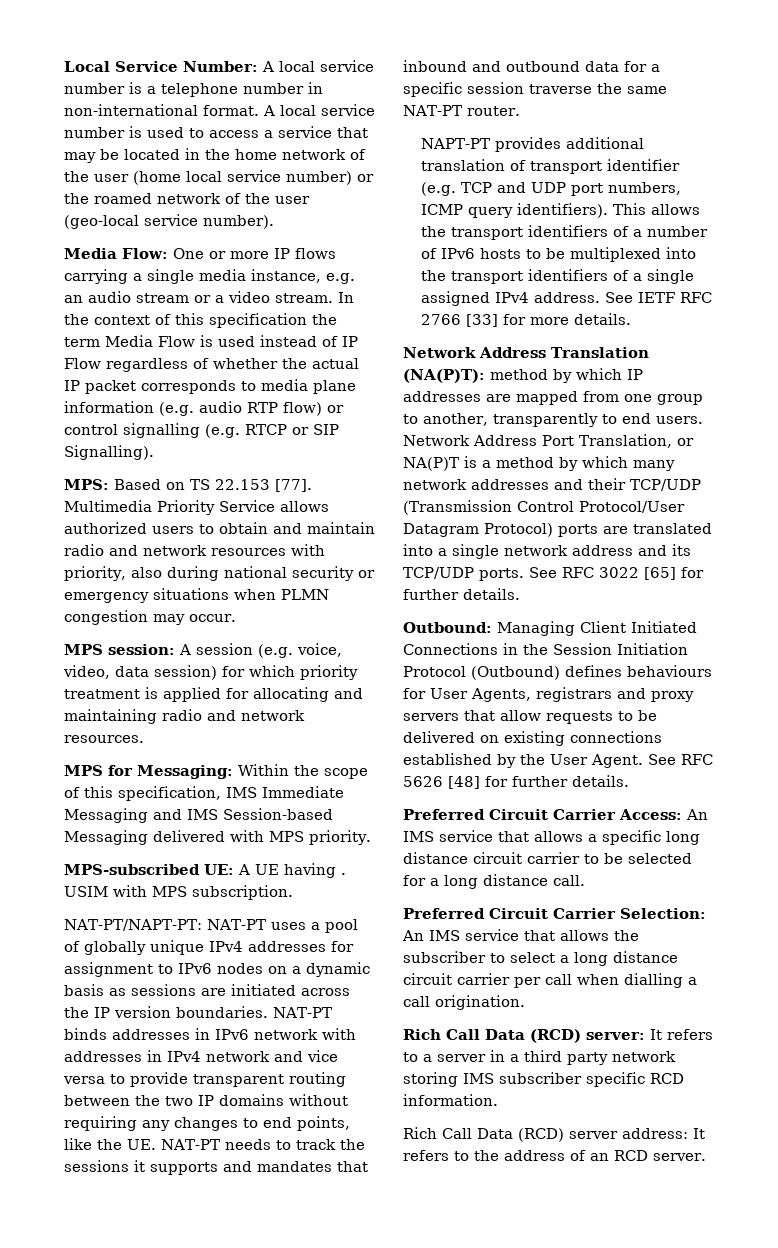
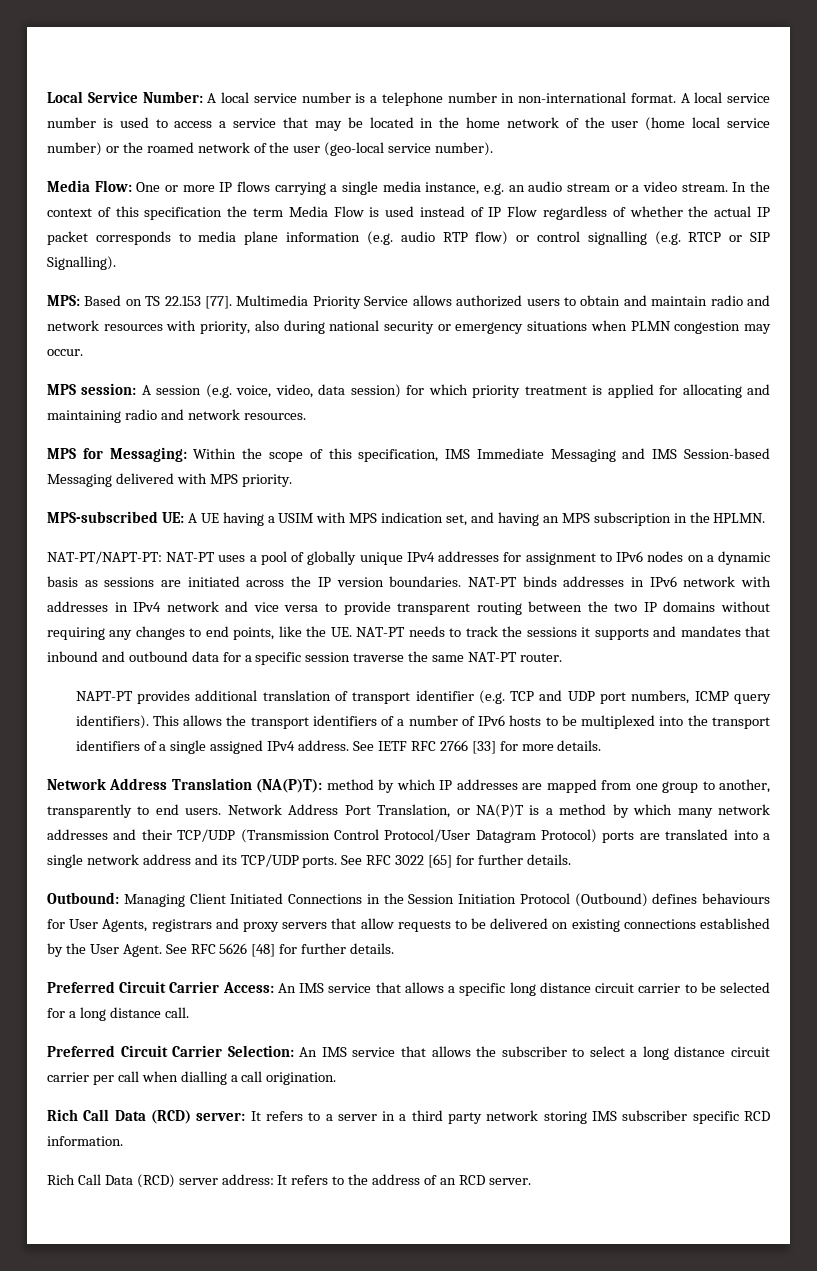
- MPS-subscribed UE: A UE having . USIM with MPS subscription.
+ MPS-subscribed UE: A UE having a USIM with MPS indication set, and having an MPS subscription in the HPLMN.

